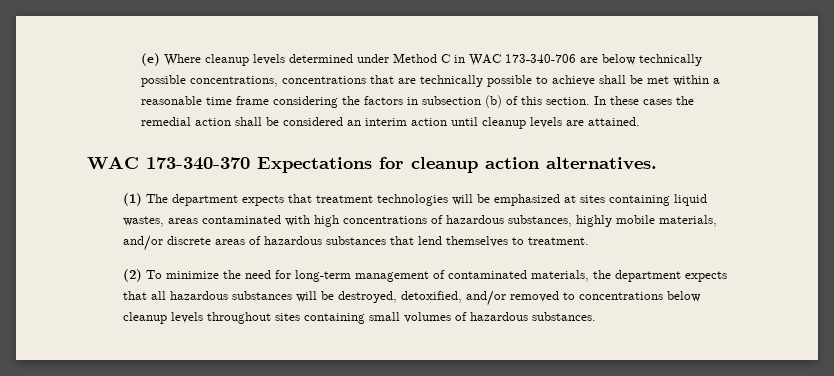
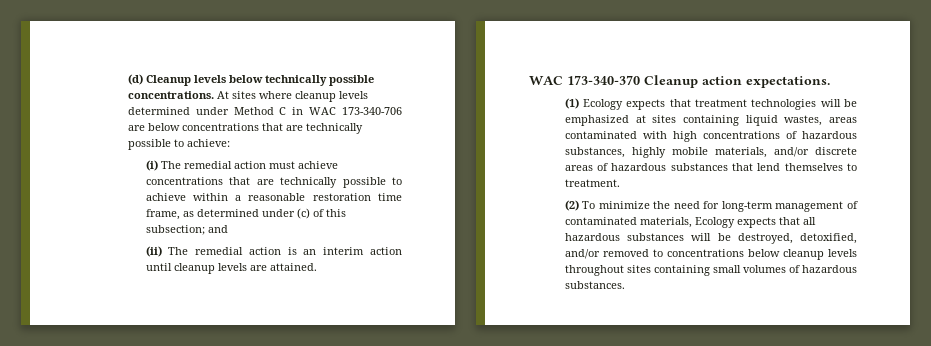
- (e) Where cleanup levels determined under Method C in WAC 173-340-706 are below technically possible concentrations, concentrations that are technically possible to achieve shall be met within a reasonable time frame considering the factors in subsection (b) of this section. In these cases the remedial action shall be considered an interim action until cleanup levels are attained.
+ (d) Cleanup levels below technically possible concentrations. At sites where cleanup levels determined under Method C in WAC 173-340-706 are below concentrations that are technically possible to achieve:
+ (i) The remedial action must achieve concentrations that are technically possible to achieve within a reasonable restoration time frame, as determined under (c) of this subsection; and
+ (ii) The remedial action is an interim action until cleanup levels are attained.
- WAC 173-340-370 Expectations for cleanup action alternatives.
+ WAC 173-340-370 Cleanup action expectations.
- (1) The department expects that treatment technologies will be emphasized at sites containing liquid wastes, areas contaminated with high concentrations of hazardous substances, highly mobile materials, and/or discrete areas of hazardous substances that lend themselves to treatment.
+ (1) Ecology expects that treatment technologies will be emphasized at sites containing liquid wastes, areas contaminated with high concentrations of hazardous substances, highly mobile materials, and/or discrete areas of hazardous substances that lend themselves to treatment.
- (2) To minimize the need for long-term management of contaminated materials, the department expects that all hazardous substances will be destroyed, detoxified, and/or removed to concentrations below cleanup levels throughout sites containing small volumes of hazardous substances.
+ (2) To minimize the need for long-term management of contaminated materials, Ecology expects that all hazardous substances will be destroyed, detoxified, and/or removed to concentrations below cleanup levels throughout sites containing small volumes of hazardous substances.

